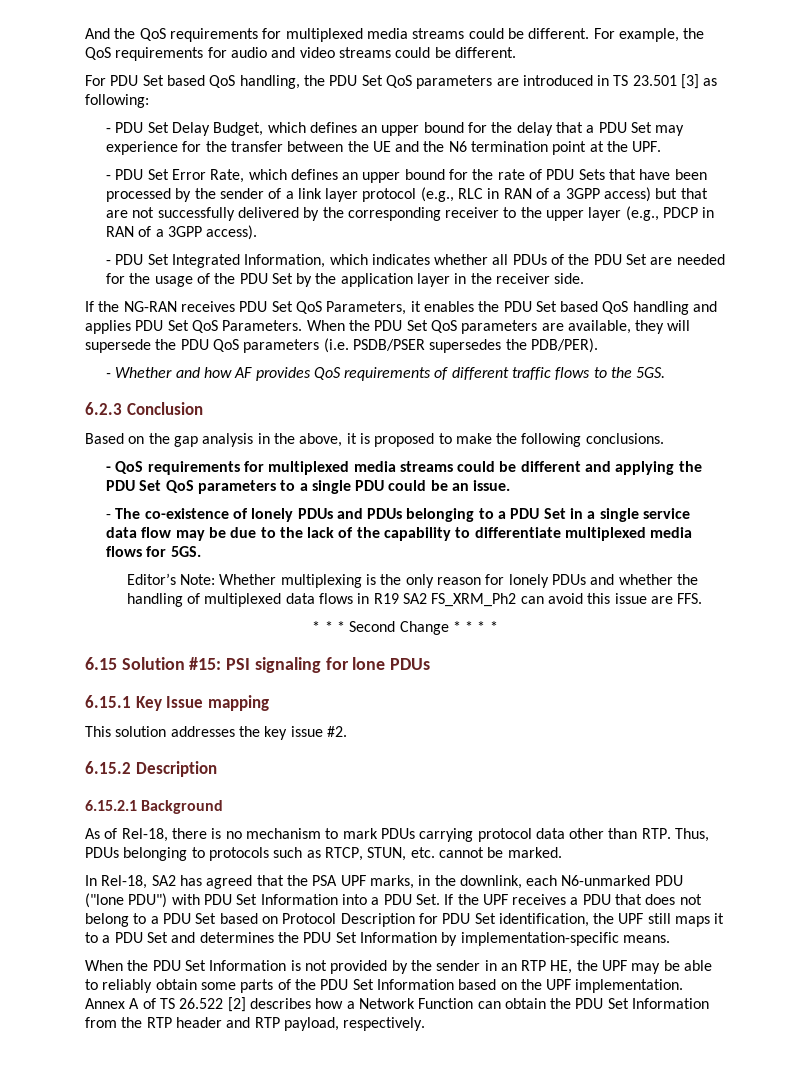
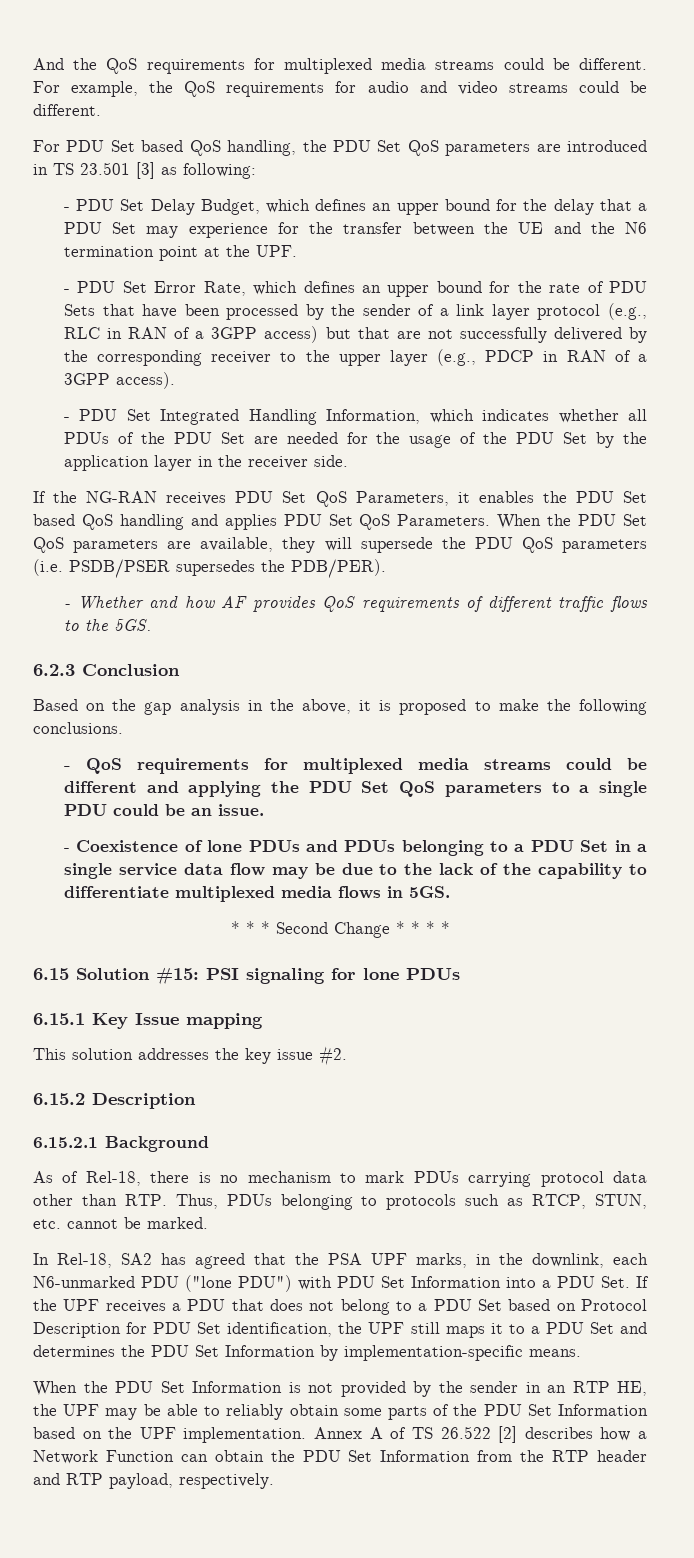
- - PDU Set Integrated Information, which indicates whether all PDUs of the PDU Set are needed for the usage of the PDU Set by the application layer in the receiver side.
+ - PDU Set Integrated Handling Information, which indicates whether all PDUs of the PDU Set are needed for the usage of the PDU Set by the application layer in the receiver side.
- - The co-existence of lonely PDUs and PDUs belonging to a PDU Set in a single service data flow may be due to the lack of the capability to differentiate multiplexed media flows for 5GS.
- Editor’s Note: Whether multiplexing is the only reason for lonely PDUs and whether the handling of multiplexed data flows in R19 SA2 FS_XRM_Ph2 can avoid this issue are FFS.
+ - Coexistence of lone PDUs and PDUs belonging to a PDU Set in a single service data flow may be due to the lack of the capability to differentiate multiplexed media flows in 5GS.

